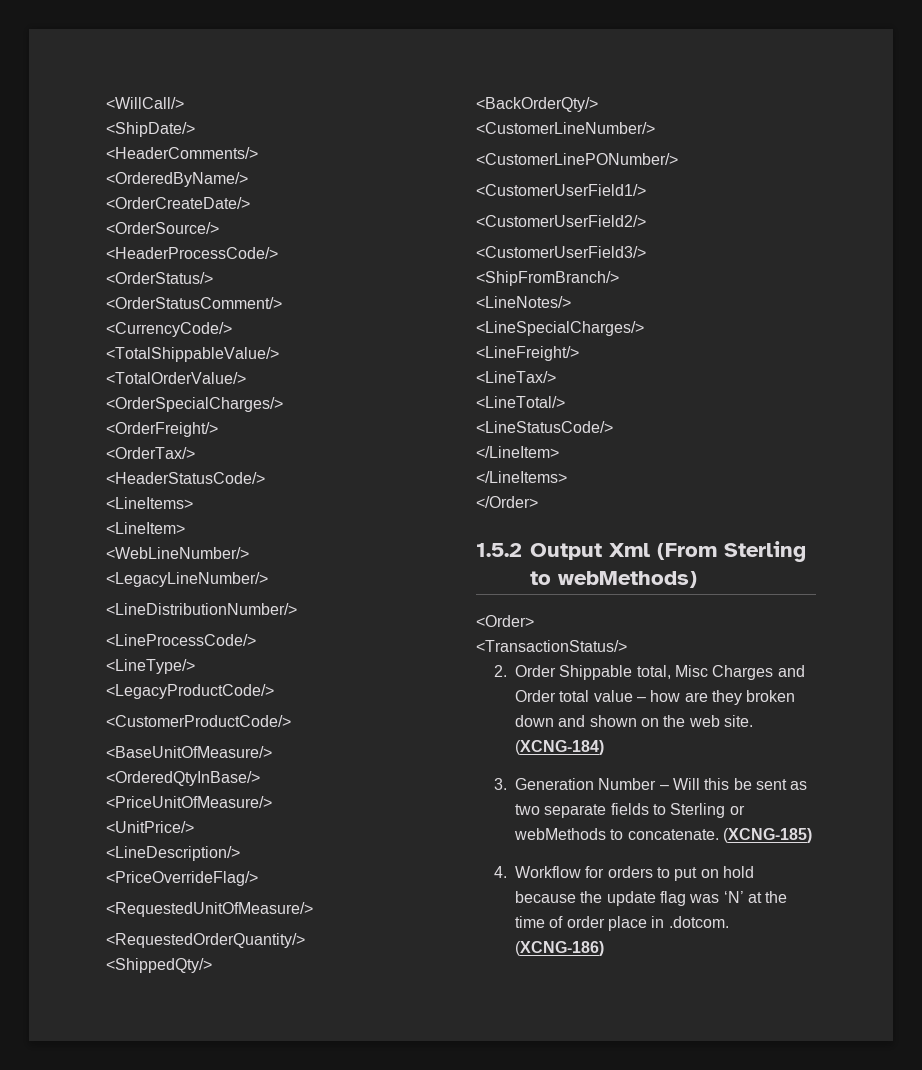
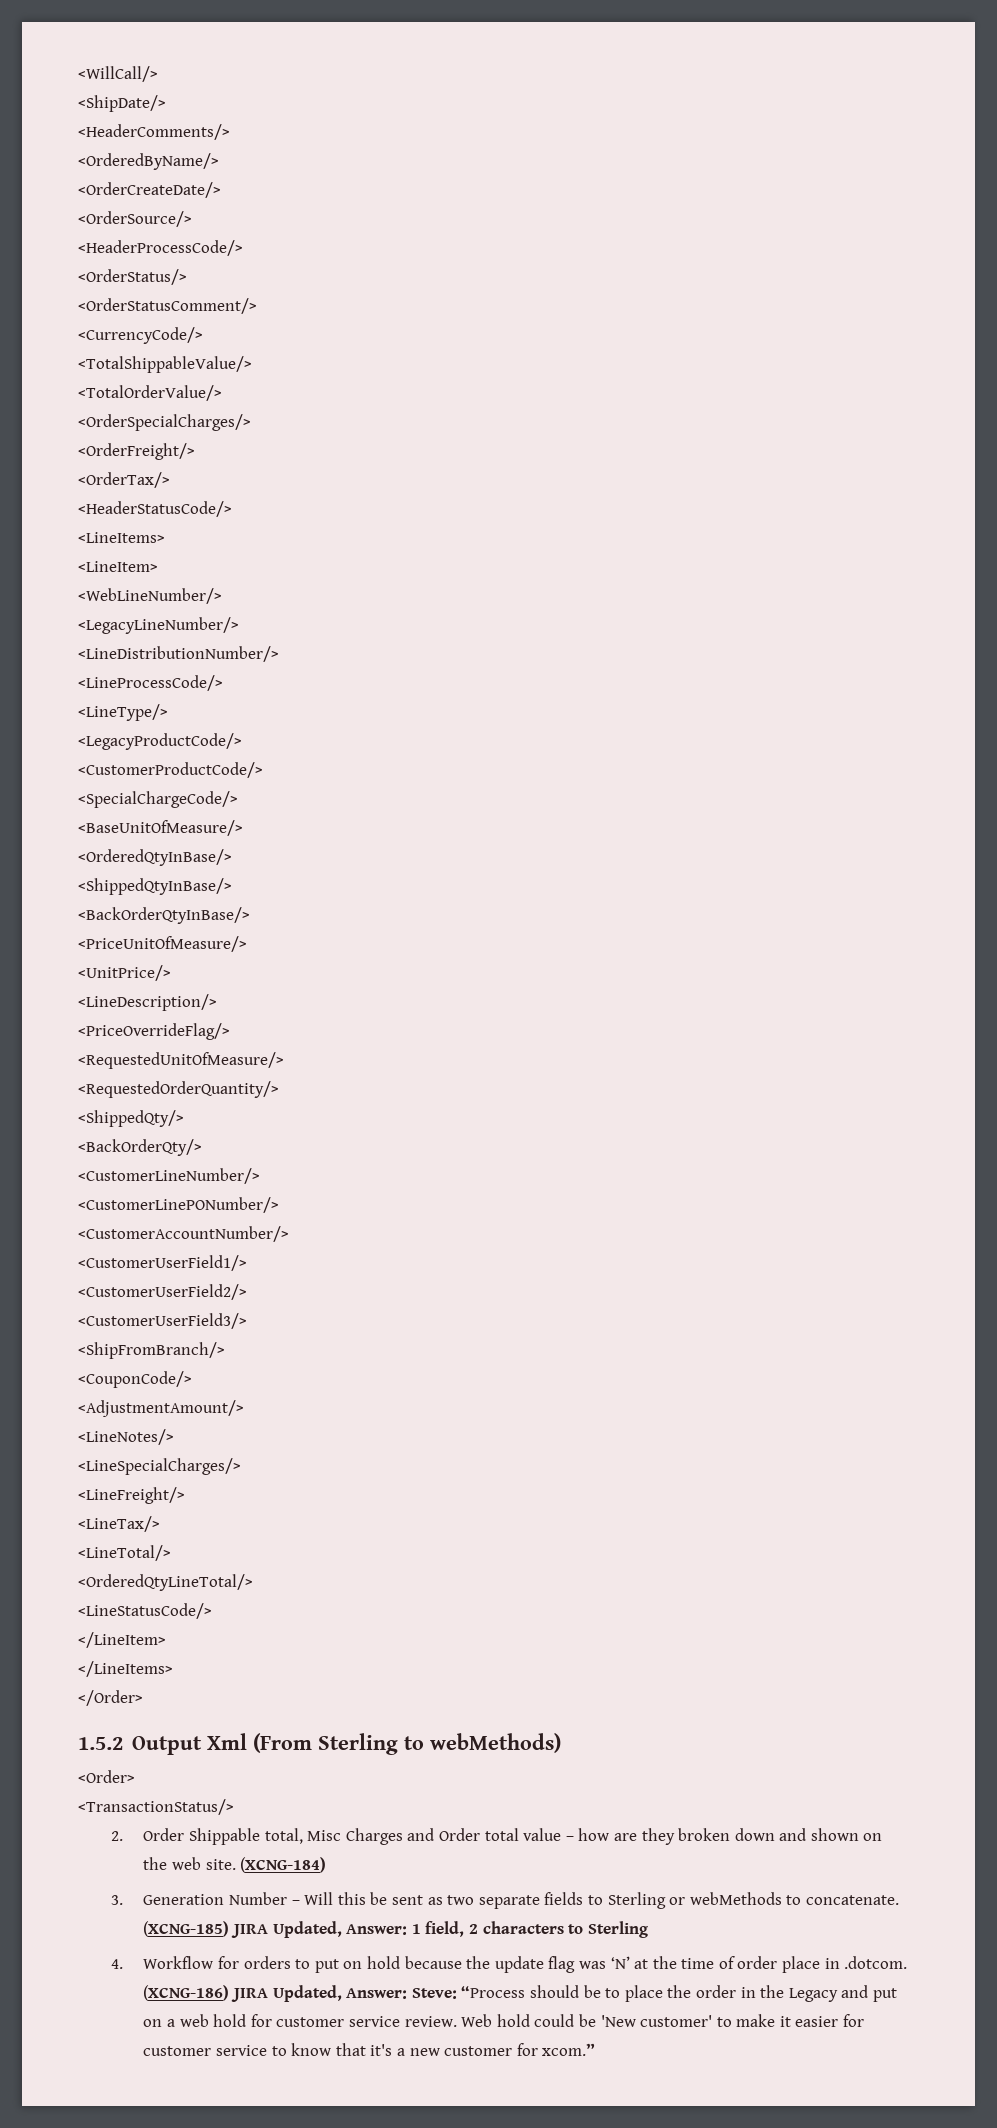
+ <SpecialChargeCode/>
+ <ShippedQtyInBase/>
+ <BackOrderQtyInBase/>
+ <CustomerAccountNumber/>
+ <CouponCode/>
+ <AdjustmentAmount/>
+ <OrderedQtyLineTotal/>
- (XCNG-185)
+ (XCNG-185) JIRA Updated, Answer: 1 field, 2 characters to Sterling
- 4. Workflow for orders to put on hold because the update flag was ‘N’ at the time of order place in .dotcom. (XCNG-186)
+ 4. Workflow for orders to put on hold because the update flag was ‘N’ at the time of order place in .dotcom. (XCNG-186) JIRA Updated, Answer: Steve: “Process should be to place the order in the Legacy and put on a web hold for customer service review. Web hold could be 'New customer' to make it easier for customer service to know that it's a new customer for xcom.”

